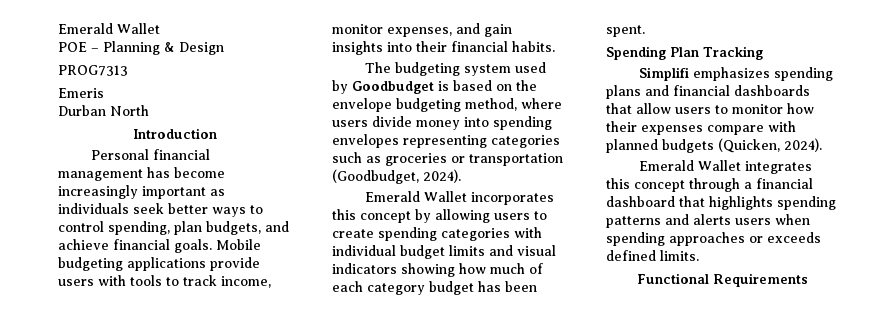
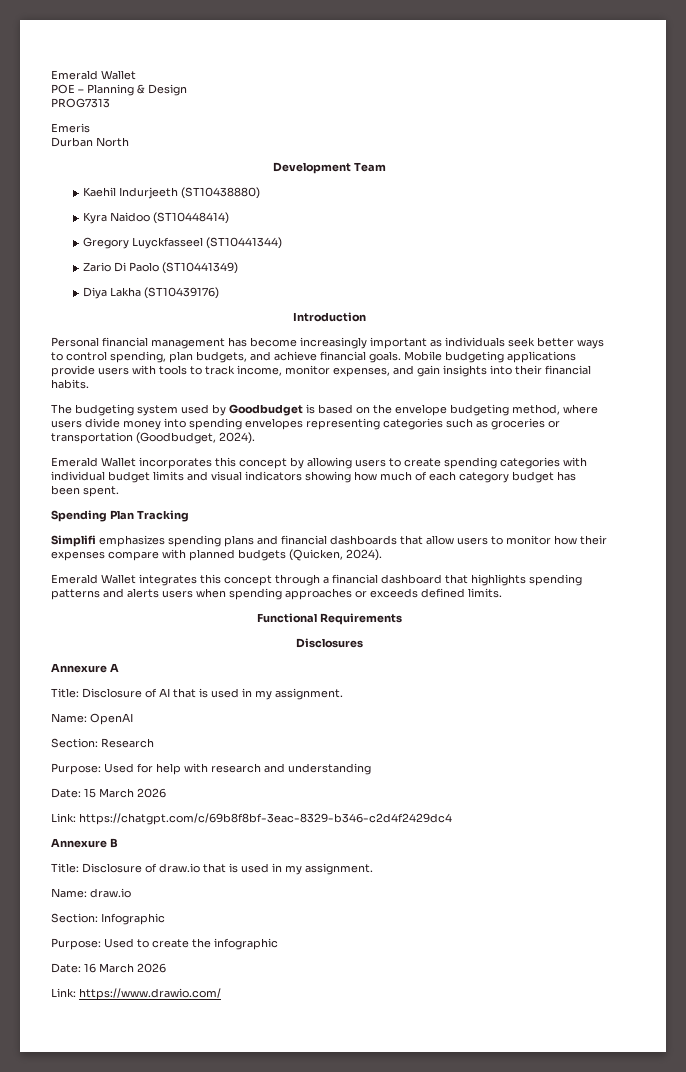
+ Development Team
+ Kaehil Indurjeeth (ST10438880)
+ Kyra Naidoo (ST10448414)
+ Gregory Luyckfasseel (ST10441344)
+ Zario Di Paolo (ST10441349)
+ Diya Lakha (ST10439176)
+ Disclosures
+ Annexure A
+ Title: Disclosure of AI that is used in my assignment.
+ Name: OpenAI
+ Section: Research
+ Purpose: Used for help with research and understanding
+ Date: 15 March 2026
+ Link: https://chatgpt.com/c/69b8f8bf-3eac-8329-b346-c2d4f2429dc4
+ Annexure B
+ Title: Disclosure of draw.io that is used in my assignment.
+ Name: draw.io
+ Section: Infographic
+ Purpose: Used to create the infographic
+ Date: 16 March 2026
+ Link: https://www.drawio.com/

